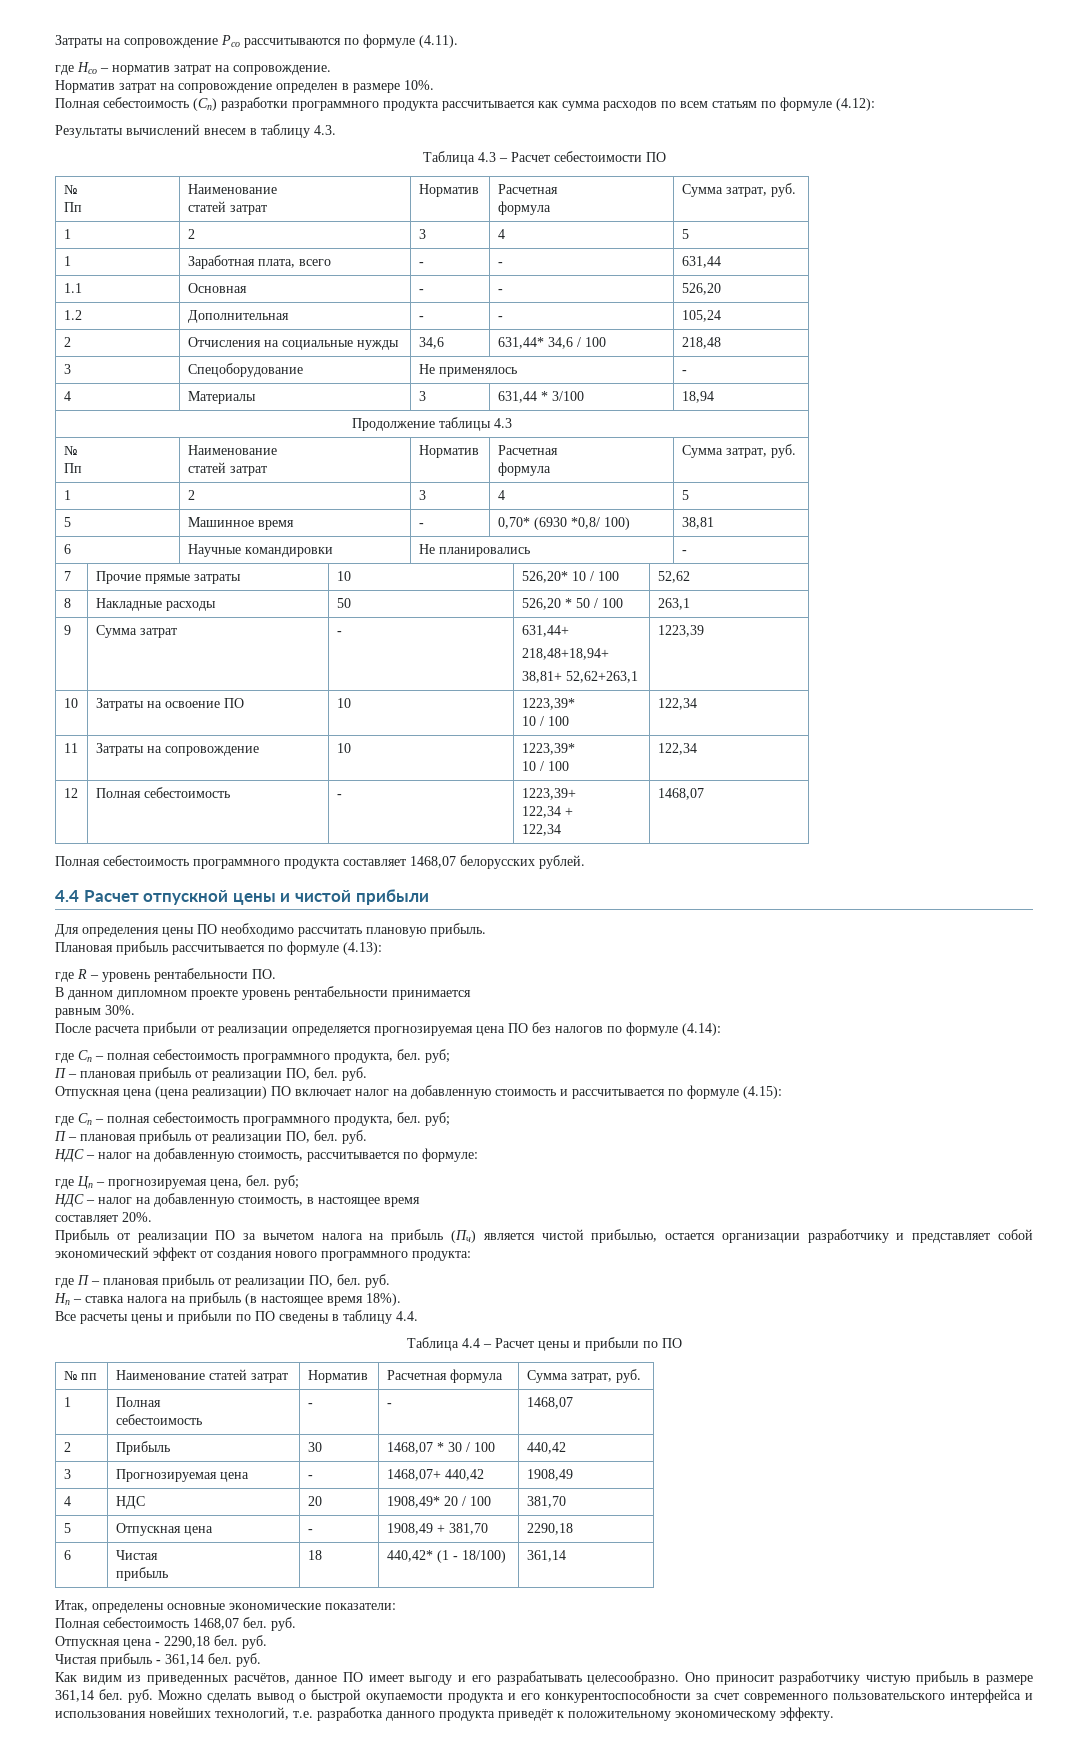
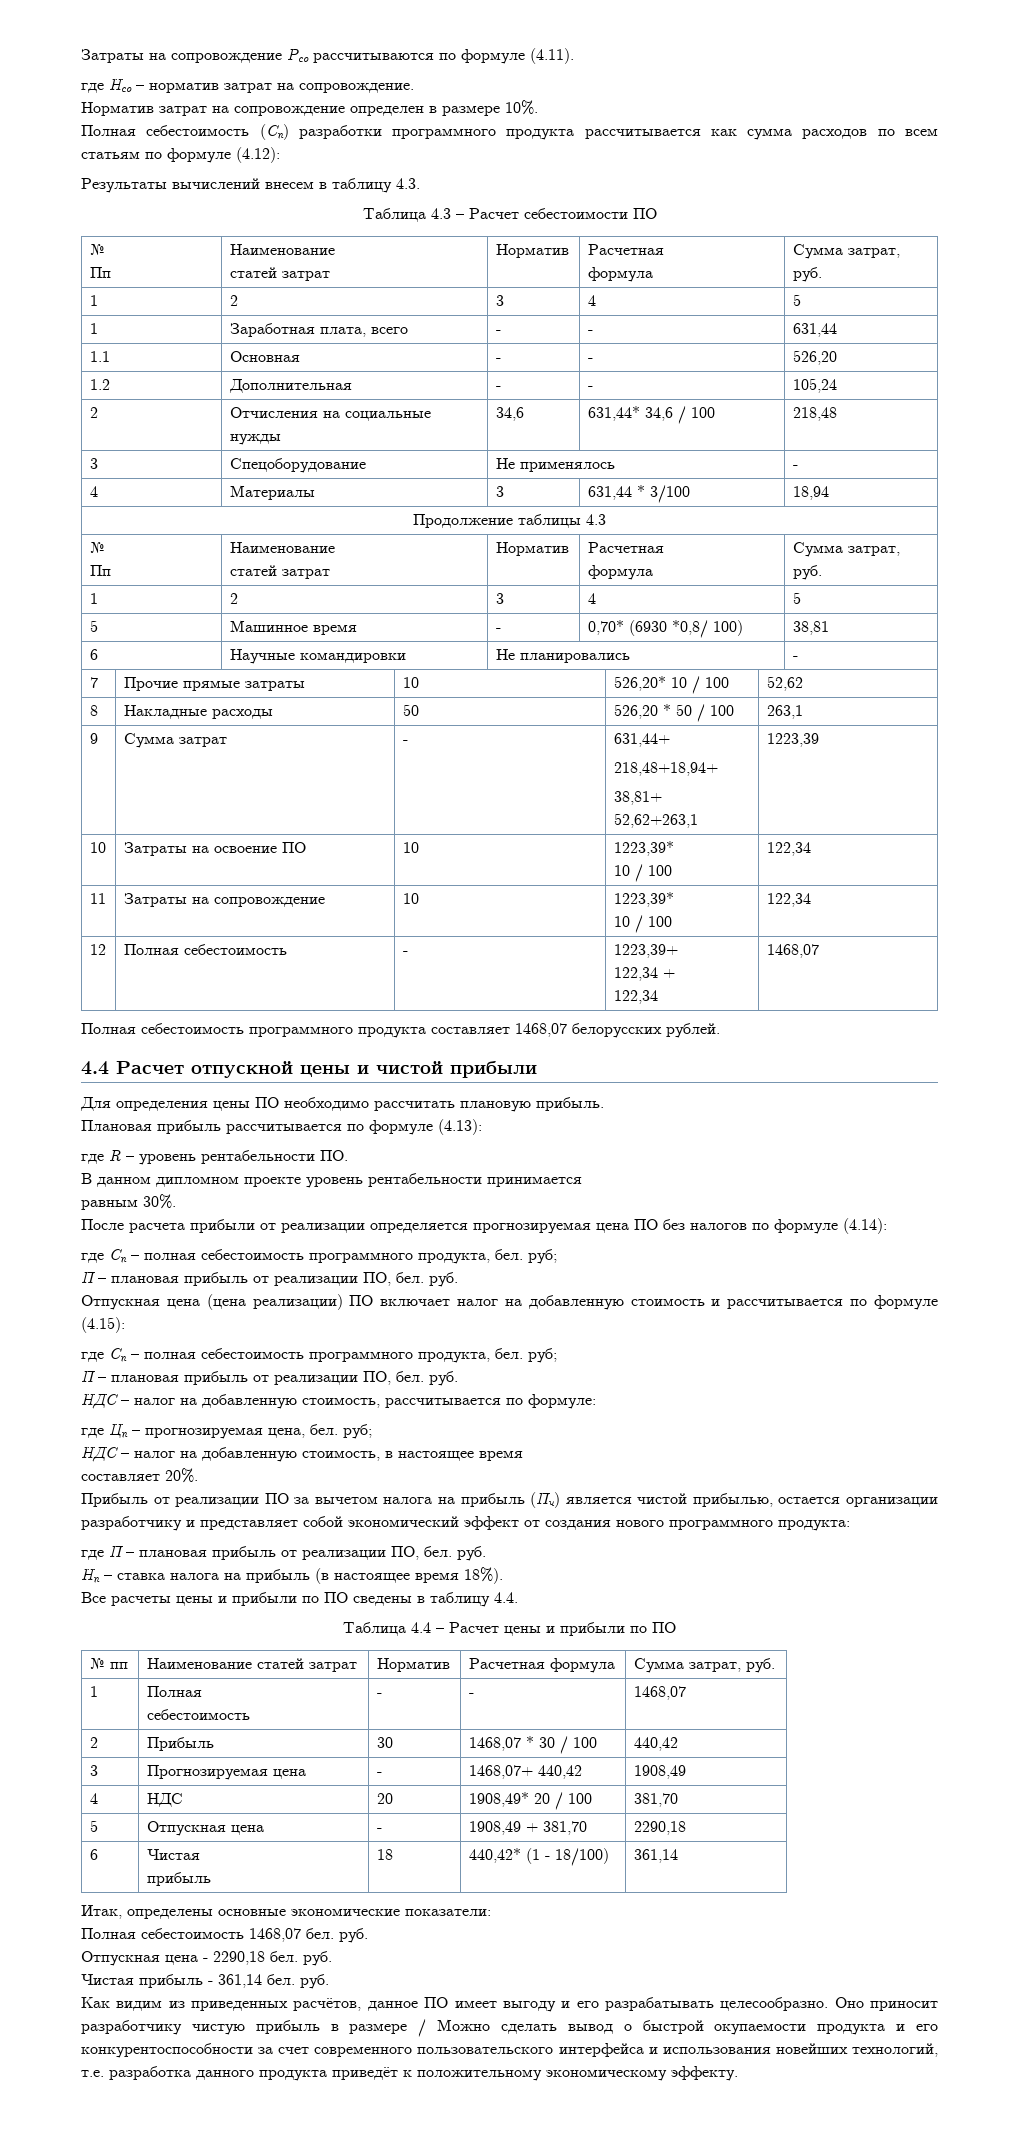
- Оно приносит разработчику чистую прибыль в размере 361,14 бел. руб. Можно сделать вывод о быстрой окупаемости продукта и его конкурентоспособности за счет современного пользовательского интерфейса и использования новейших технологий, т.е. разработка данного продукта приведёт к положительному экономическому эффекту.
+ Оно приносит разработчику чистую прибыль в размере / Можно сделать вывод о быстрой окупаемости продукта и его конкурентоспособности за счет современного пользовательского интерфейса и использования новейших технологий, т.е. разработка данного продукта приведёт к положительному экономическому эффекту.

